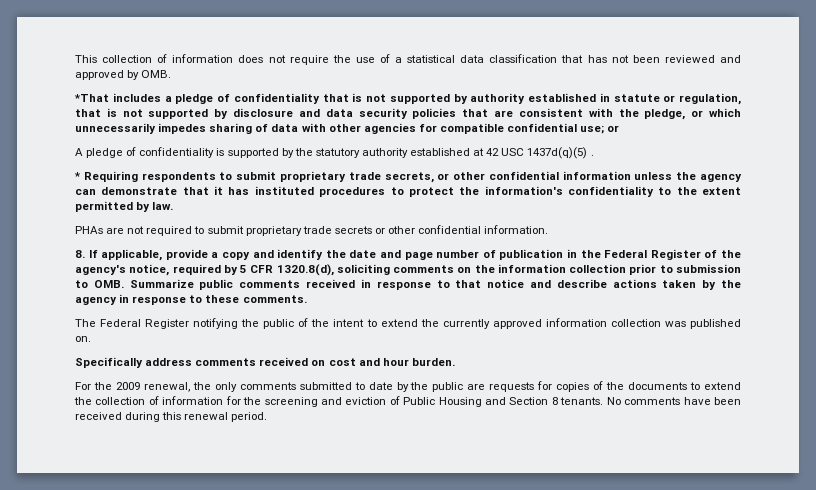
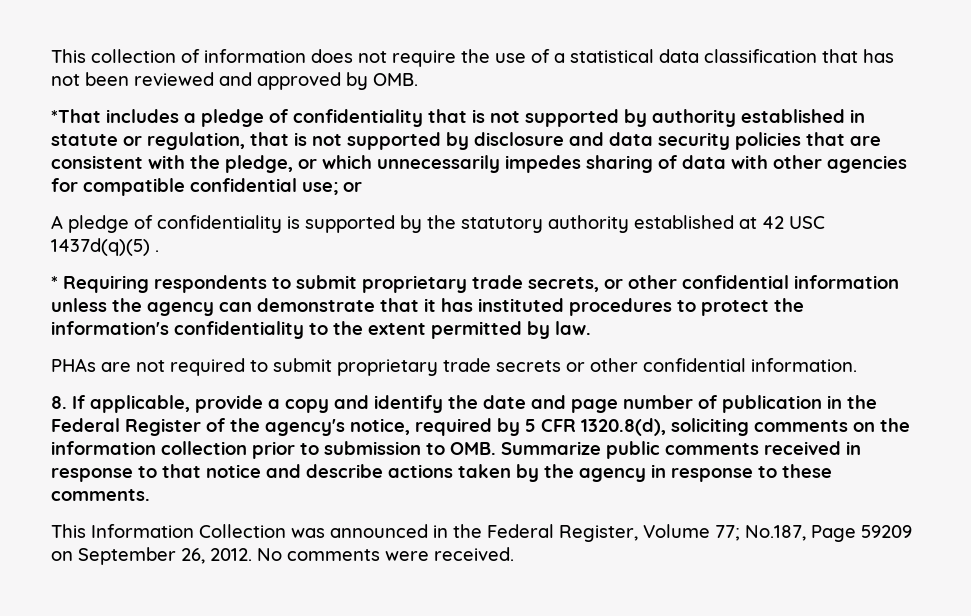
- The Federal Register notifying the public of the intent to extend the currently approved information collection was published on.
- Specifically address comments received on cost and hour burden.
- For the 2009 renewal, the only comments submitted to date by the public are requests for copies of the documents to extend the collection of information for the screening and eviction of Public Housing and Section 8 tenants. No comments have been received during this renewal period.
+ This Information Collection was announced in the Federal Register, Volume 77; No.187, Page 59209 on September 26, 2012. No comments were received.

